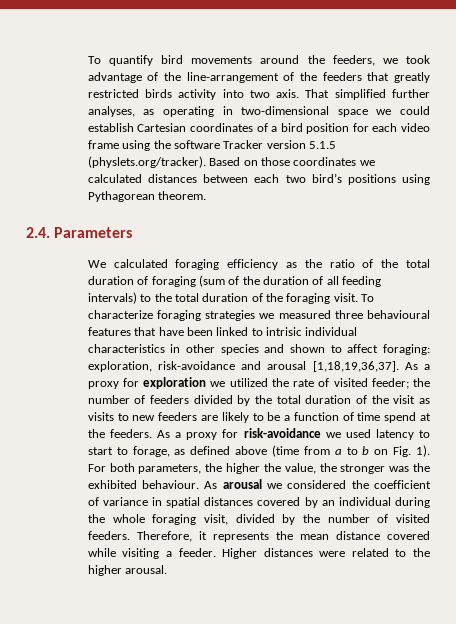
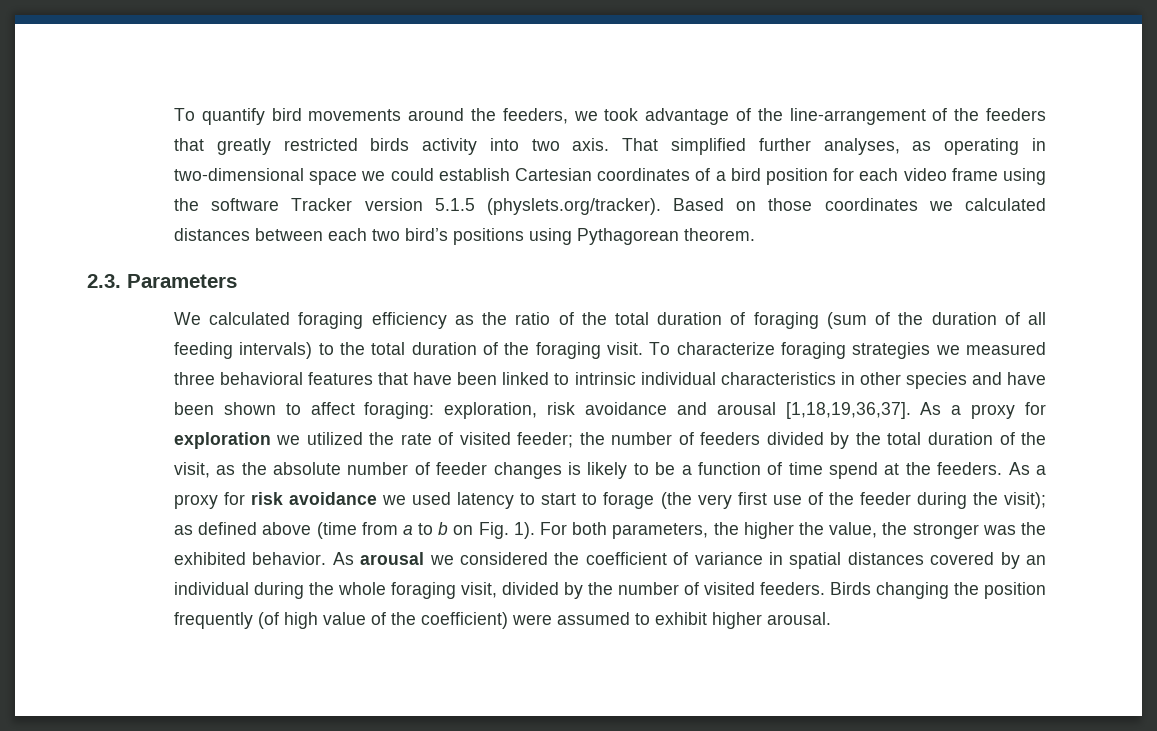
- 2.4. Parameters
+ 2.3. Parameters
- To characterize foraging strategies we measured three behavioural features that have been linked to intrisic individual characteristics in other species and shown to affect foraging: exploration, risk-avoidance and arousal [1,18,19,36,37].
+ To characterize foraging strategies we measured three behavioral features that have been linked to intrinsic individual characteristics in other species and have been shown to affect foraging: exploration, risk avoidance and arousal [1,18,19,36,37].
- As a proxy for exploration we utilized the rate of visited feeder; the number of feeders divided by the total duration of the visit as visits to new feeders are likely to be a function of time spend at the feeders.
+ As a proxy for exploration we utilized the rate of visited feeder; the number of feeders divided by the total duration of the visit, as the absolute number of feeder changes is likely to be a function of time spend at the feeders.
- As a proxy for risk-avoidance we used latency to start to forage, as defined above (time from a to b on Fig. 1).
+ As a proxy for risk avoidance we used latency to start to forage (the very first use of the feeder during the visit); as defined above (time from a to b on Fig. 1).
- For both parameters, the higher the value, the stronger was the exhibited behaviour.
+ For both parameters, the higher the value, the stronger was the exhibited behavior.
- Therefore, it represents the mean distance covered while visiting a feeder. Higher distances were related to the higher arousal.
+ Birds changing the position frequently (of high value of the coefficient) were assumed to exhibit higher arousal.

